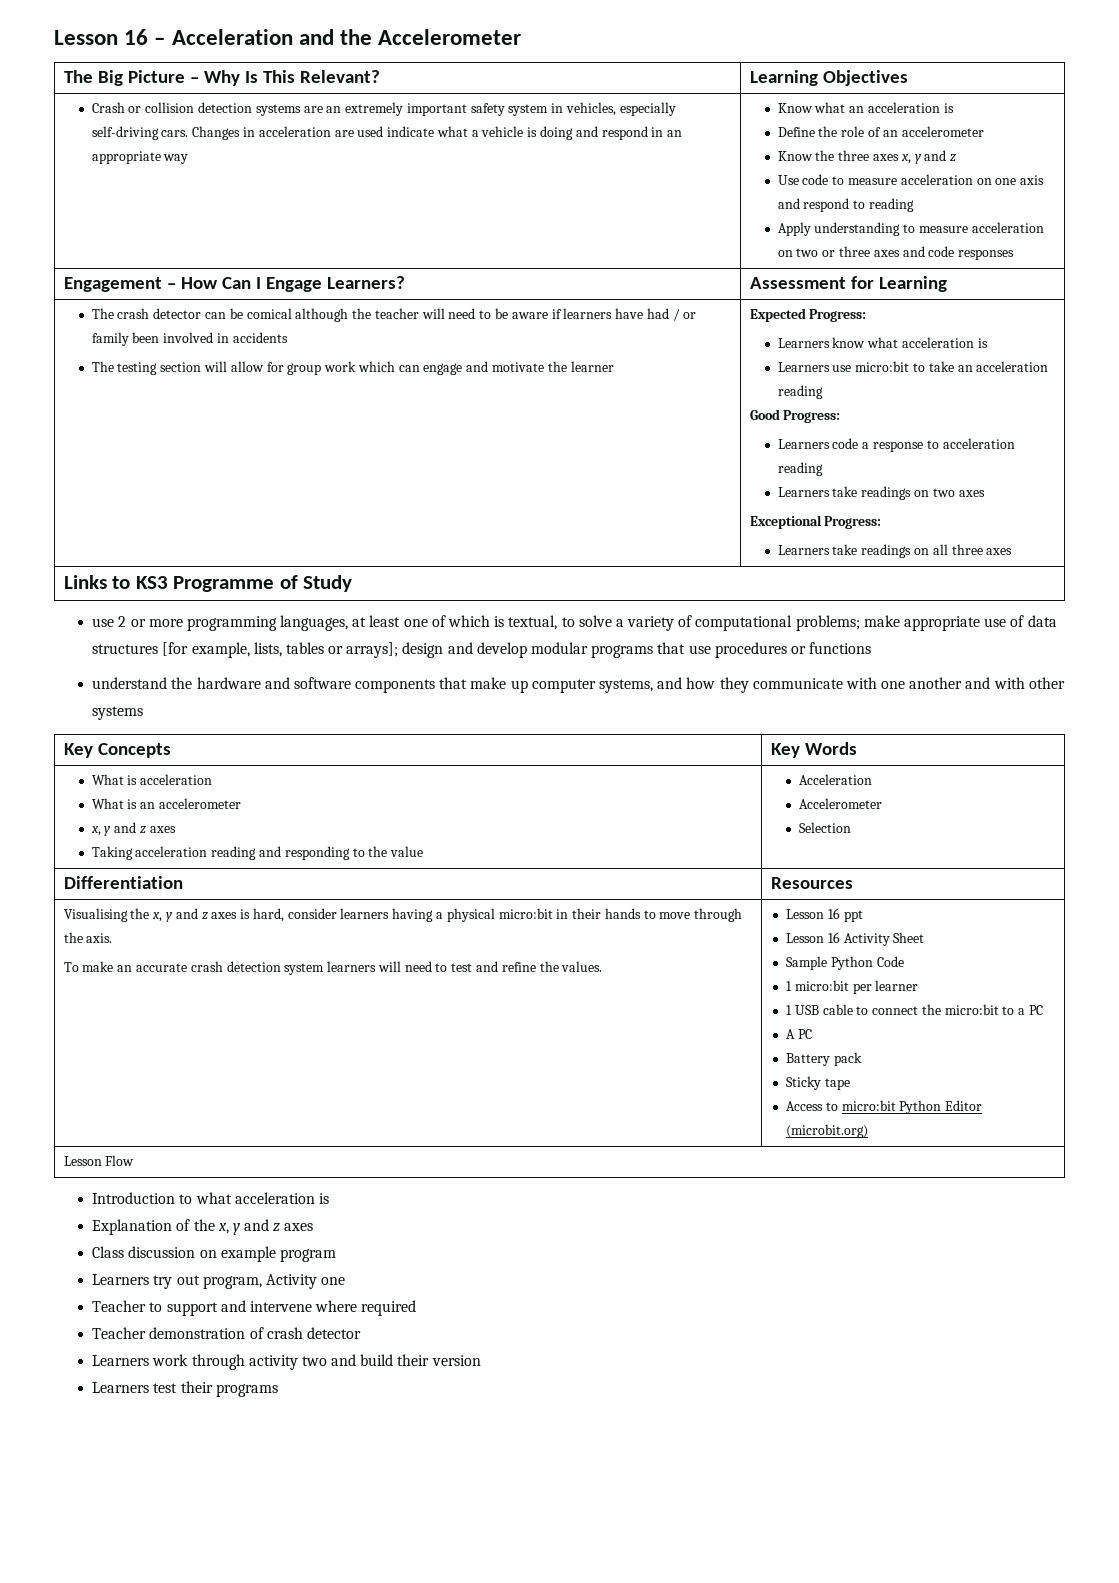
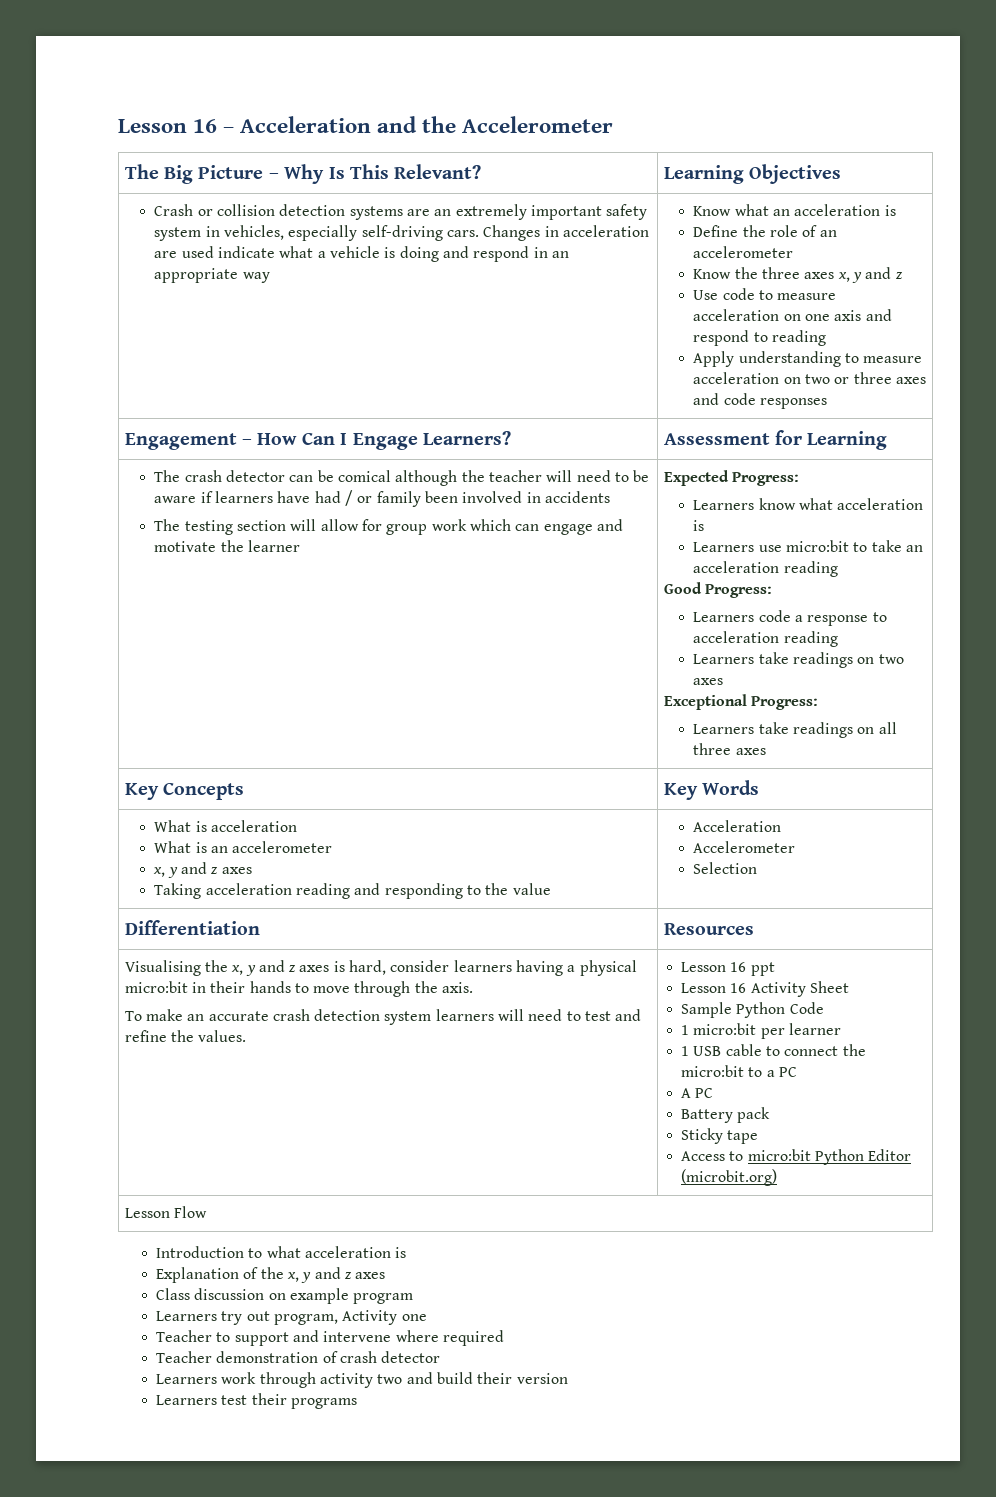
- Links to KS3 Programme of Study
- use 2 or more programming languages, at least one of which is textual, to solve a variety of computational problems; make appropriate use of data structures [for example, lists, tables or arrays]; design and develop modular programs that use procedures or functions
- understand the hardware and software components that make up computer systems, and how they communicate with one another and with other systems

